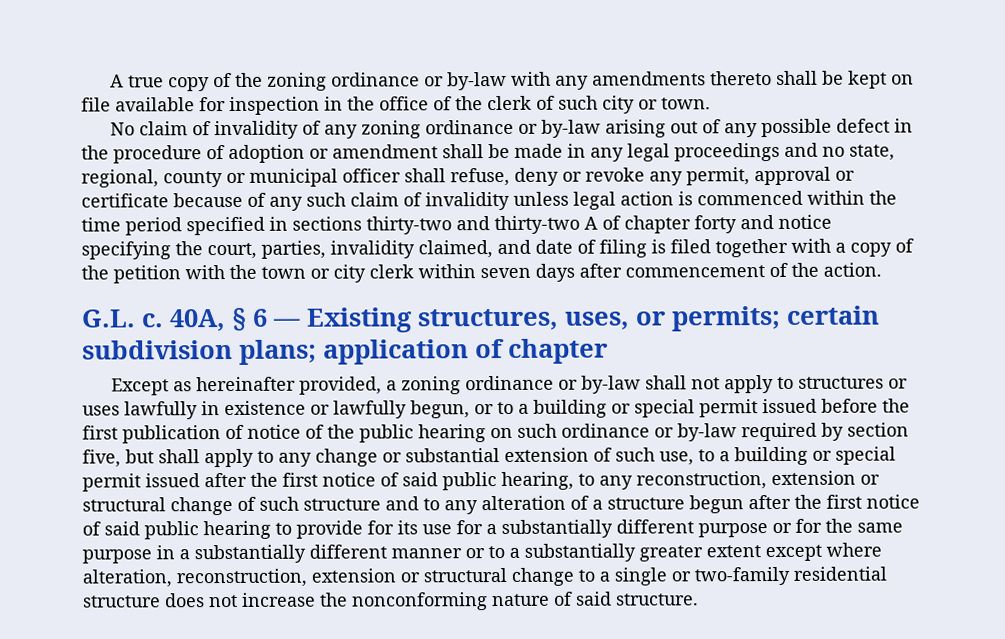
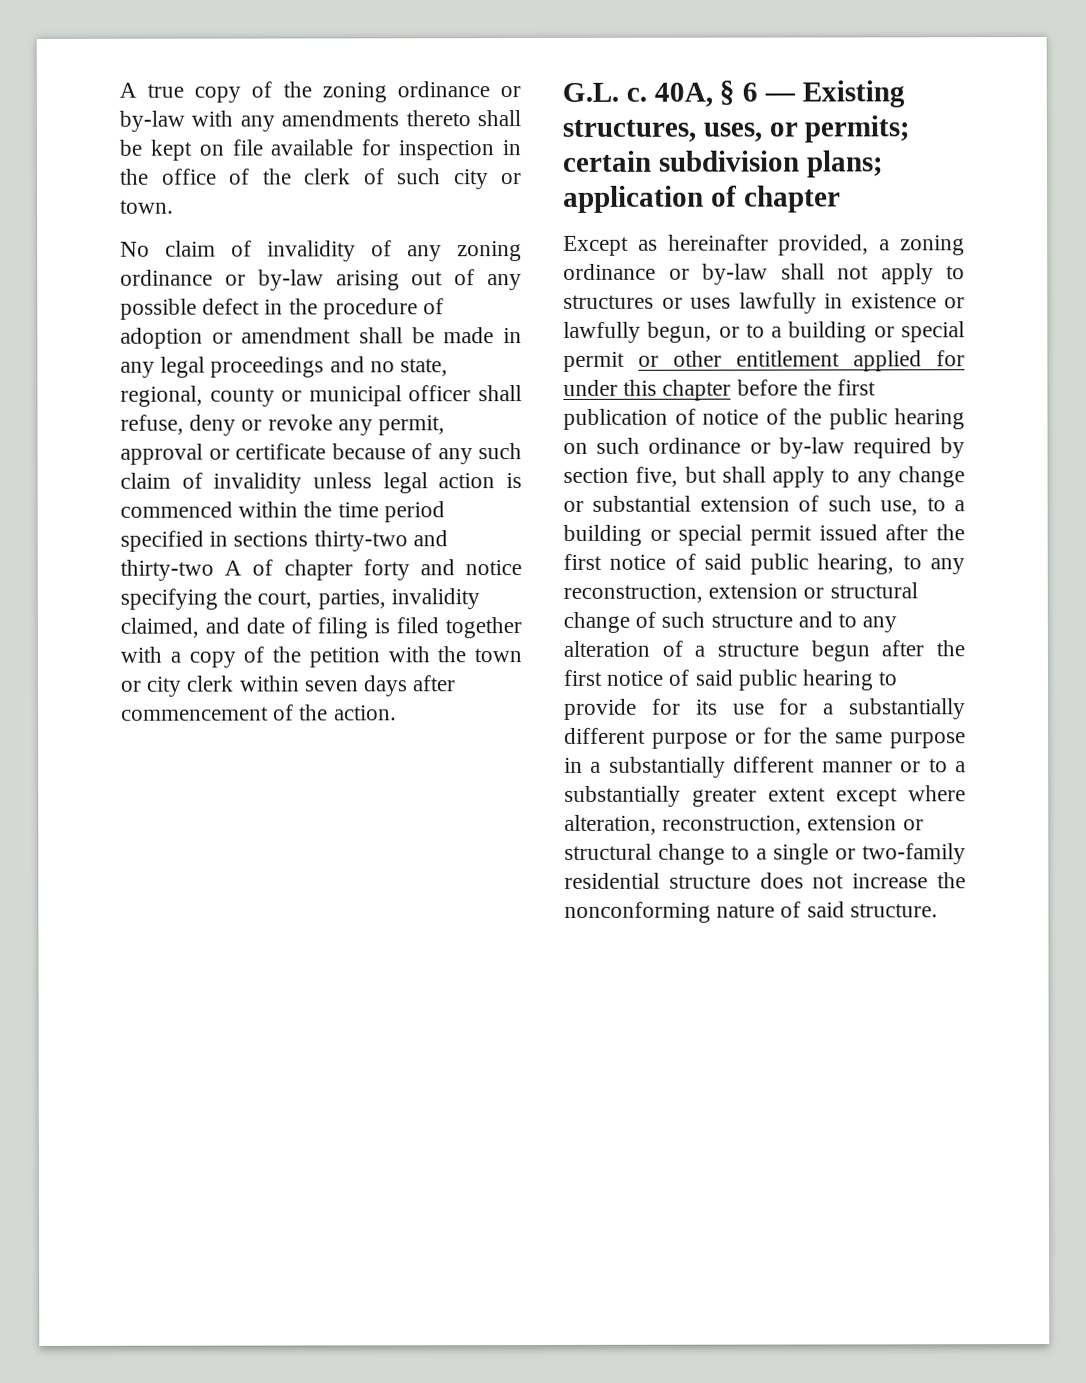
- Except as hereinafter provided, a zoning ordinance or by-law shall not apply to structures or uses lawfully in existence or lawfully begun, or to a building or special permit issued before the first publication of notice of the public hearing on such ordinance or by-law required by section five, but shall apply to any change or substantial extension of such use, to a building or special permit issued after the first notice of said public hearing, to any reconstruction, extension or structural change of such structure and to any alteration of a structure begun after the first notice of said public hearing to provide for its use for a substantially different purpose or for the same purpose in a substantially different manner or to a substantially greater extent except where alteration, reconstruction, extension or structural change to a single or two-family residential structure does not increase the nonconforming nature of said structure.
+ Except as hereinafter provided, a zoning ordinance or by-law shall not apply to structures or uses lawfully in existence or lawfully begun, or to a building or special permit or other entitlement applied for under this chapter before the first publication of notice of the public hearing on such ordinance or by-law required by section five, but shall apply to any change or substantial extension of such use, to a building or special permit issued after the first notice of said public hearing, to any reconstruction, extension or structural change of such structure and to any alteration of a structure begun after the first notice of said public hearing to provide for its use for a substantially different purpose or for the same purpose in a substantially different manner or to a substantially greater extent except where alteration, reconstruction, extension or structural change to a single or two-family residential structure does not increase the nonconforming nature of said structure.

